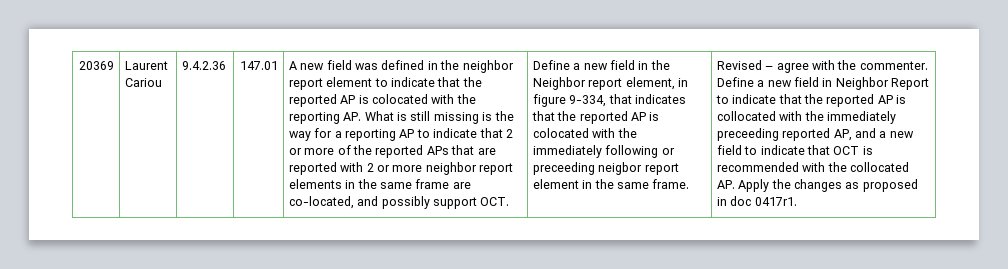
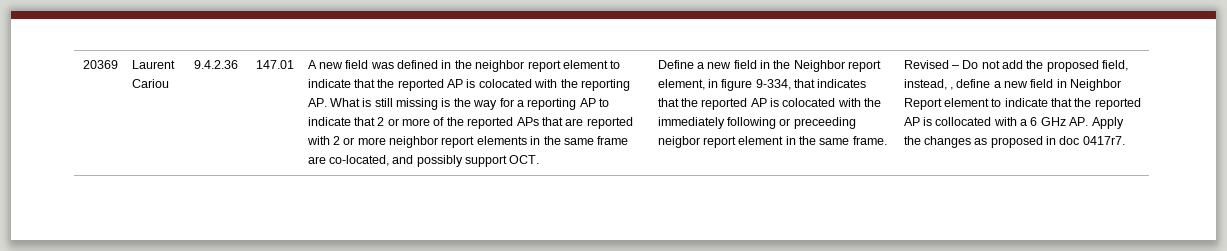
- Revised – agree with the commenter. Define a new field in Neighbor Report to indicate that the reported AP is collocated with the immediately preceeding reported AP, and a new field to indicate that OCT is recommended with the collocated AP. Apply the changes as proposed in doc 0417r1.
+ Revised – Do not add the proposed field, instead, , define a new field in Neighbor Report element to indicate that the reported AP is collocated with a 6 GHz AP. Apply the changes as proposed in doc 0417r7.

